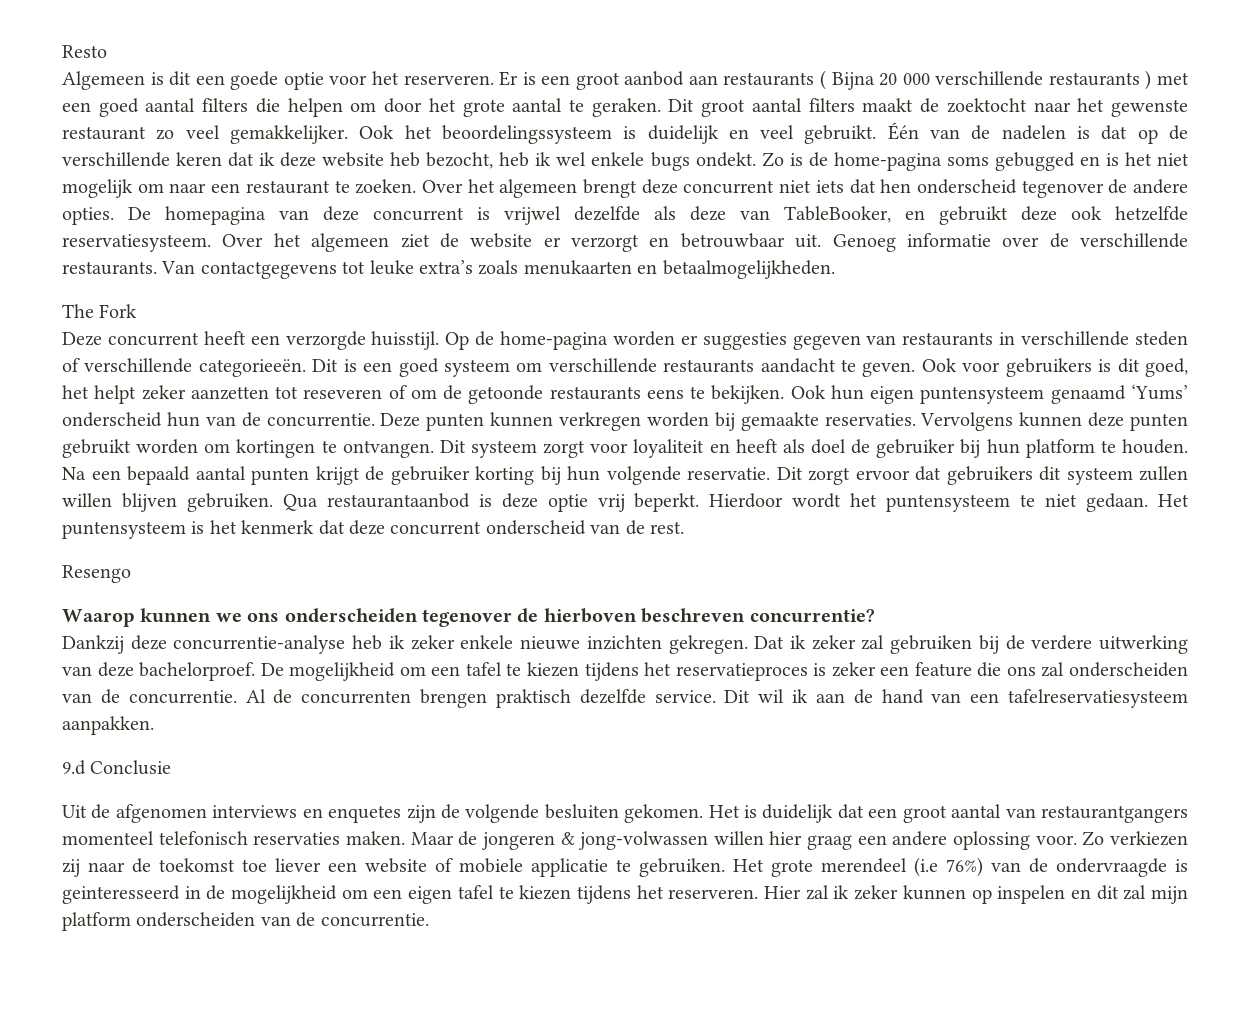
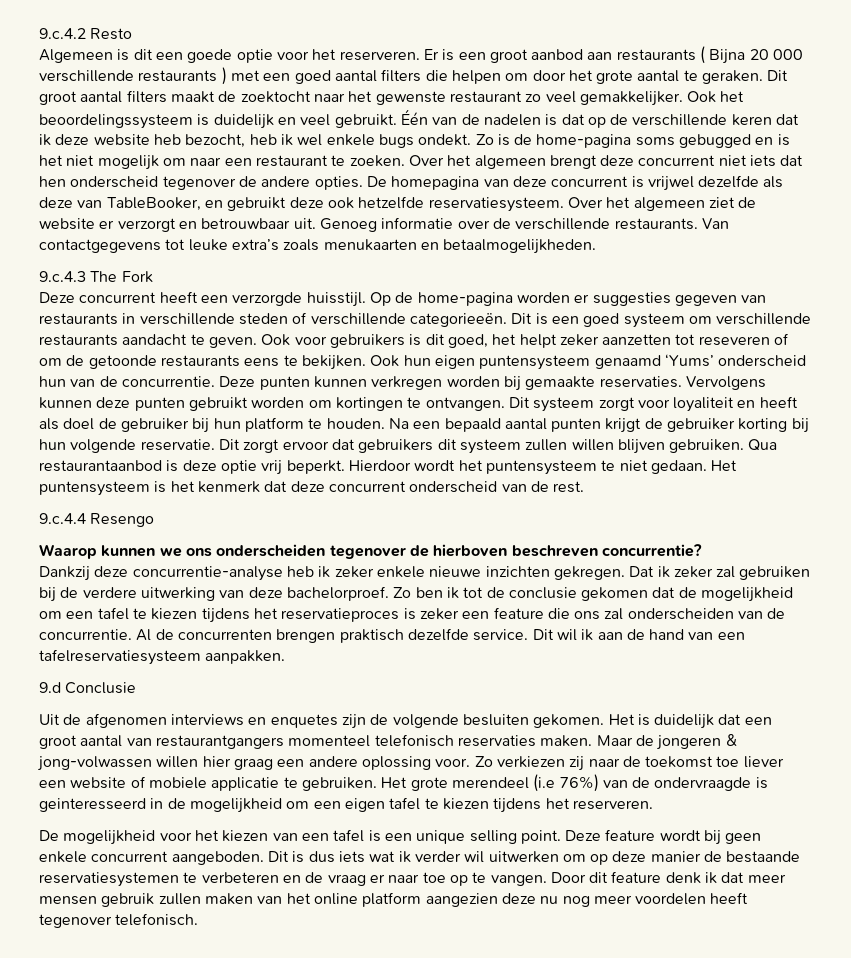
- Resto
+ 9.c.4.2 Resto
- The Fork
+ 9.c.4.3 The Fork
- Resengo
+ 9.c.4.4 Resengo
- De mogelijkheid om een tafel te kiezen tijdens het reservatieproces is zeker een feature die ons zal onderscheiden van de concurrentie.
+ Zo ben ik tot de conclusie gekomen dat de mogelijkheid om een tafel te kiezen tijdens het reservatieproces is zeker een feature die ons zal onderscheiden van de concurrentie.
- Het grote merendeel (i.e 76%) van de ondervraagde is geinteresseerd in de mogelijkheid om een eigen tafel te kiezen tijdens het reserveren. Hier zal ik zeker kunnen op inspelen en dit zal mijn platform onderscheiden van de concurrentie.
+ Het grote merendeel (i.e 76%) van de ondervraagde is geinteresseerd in de mogelijkheid om een eigen tafel te kiezen tijdens het reserveren.
+ De mogelijkheid voor het kiezen van een tafel is een unique selling point. Deze feature wordt bij geen enkele concurrent aangeboden. Dit is dus iets wat ik verder wil uitwerken om op deze manier de bestaande reservatiesystemen te verbeteren en de vraag er naar toe op te vangen. Door dit feature denk ik dat meer mensen gebruik zullen maken van het online platform aangezien deze nu nog meer voordelen heeft tegenover telefonisch.

